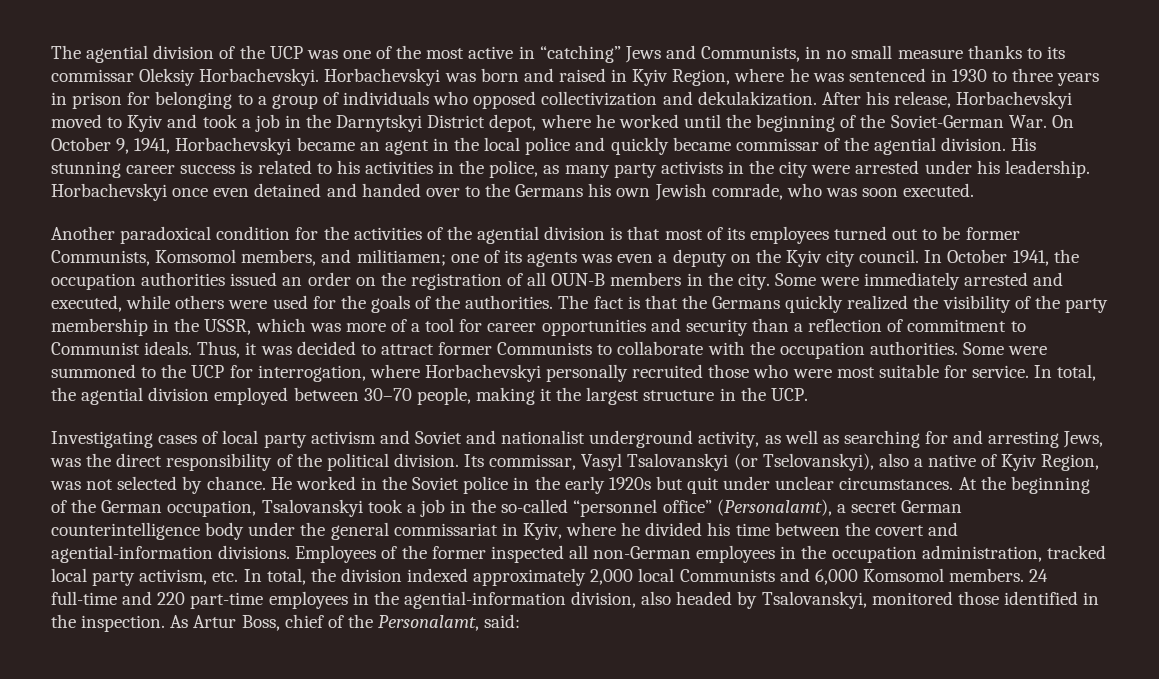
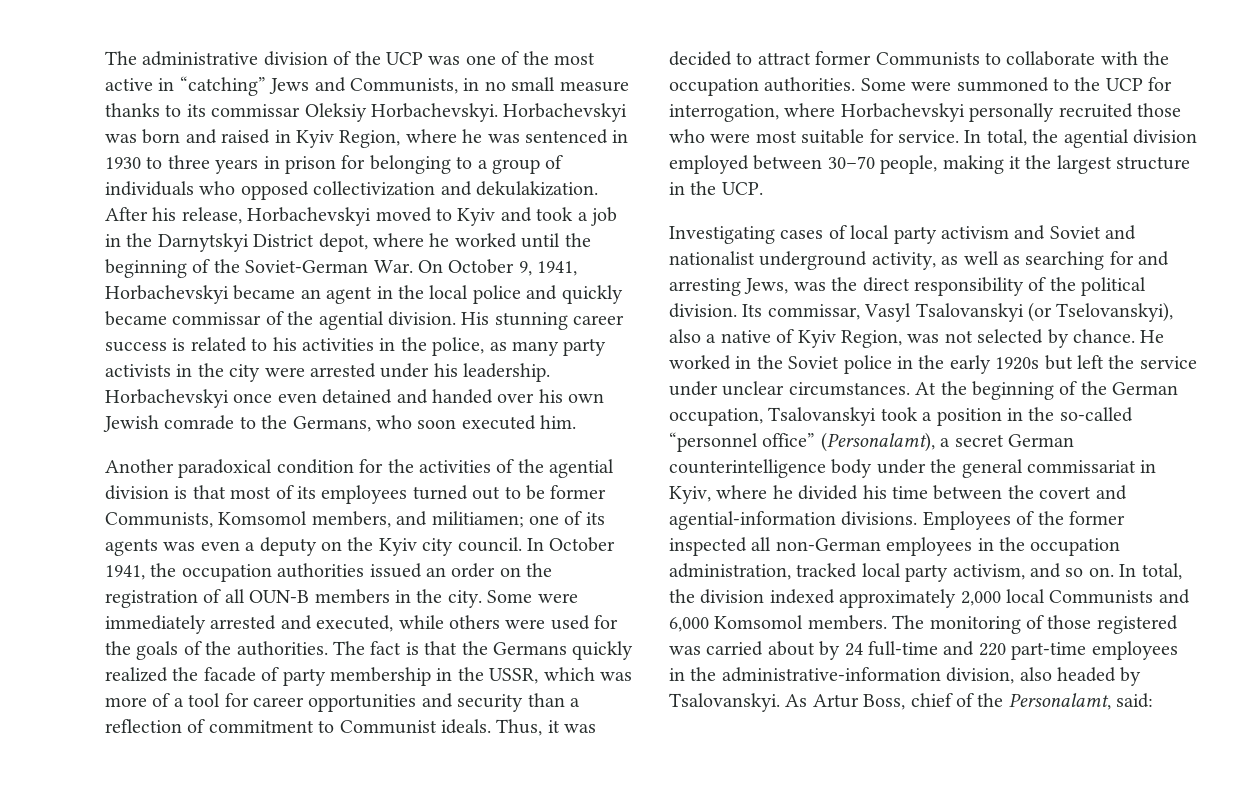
- The agential division of the UCP was one of the most active in “catching” Jews and Communists, in no small measure thanks to its commissar Oleksiy Horbachevskyi.
+ The administrative division of the UCP was one of the most active in “catching” Jews and Communists, in no small measure thanks to its commissar Oleksiy Horbachevskyi.
- Horbachevskyi once even detained and handed over to the Germans his own Jewish comrade, who was soon executed.
+ Horbachevskyi once even detained and handed over his own Jewish comrade to the Germans, who soon executed him.
- The fact is that the Germans quickly realized the visibility of the party membership in the USSR, which was more of a tool for career opportunities and security than a reflection of commitment to Communist ideals.
+ The fact is that the Germans quickly realized the facade of party membership in the USSR, which was more of a tool for career opportunities and security than a reflection of commitment to Communist ideals.
- He worked in the Soviet police in the early 1920s but quit under unclear circumstances.
+ He worked in the Soviet police in the early 1920s but left the service under unclear circumstances.
- At the beginning of the German occupation, Tsalovanskyi took a job in the so-called “personnel office” (Personalamt), a secret German counterintelligence body under the general commissariat in Kyiv, where he divided his time between the covert and agential-information divisions.
+ At the beginning of the German occupation, Tsalovanskyi took a position in the so-called “personnel office” (Personalamt), a secret German counterintelligence body under the general commissariat in Kyiv, where he divided his time between the covert and agential-information divisions.
- Employees of the former inspected all non-German employees in the occupation administration, tracked local party activism, etc. In total, the division indexed approximately 2,000 local Communists and 6,000 Komsomol members.
+ Employees of the former inspected all non-German employees in the occupation administration, tracked local party activism, and so on. In total, the division indexed approximately 2,000 local Communists and 6,000 Komsomol members.
- 24 full-time and 220 part-time employees in the agential-information division, also headed by Tsalovanskyi, monitored those identified in the inspection.
+ The monitoring of those registered was carried about by 24 full-time and 220 part-time employees in the administrative-information division, also headed by Tsalovanskyi.

